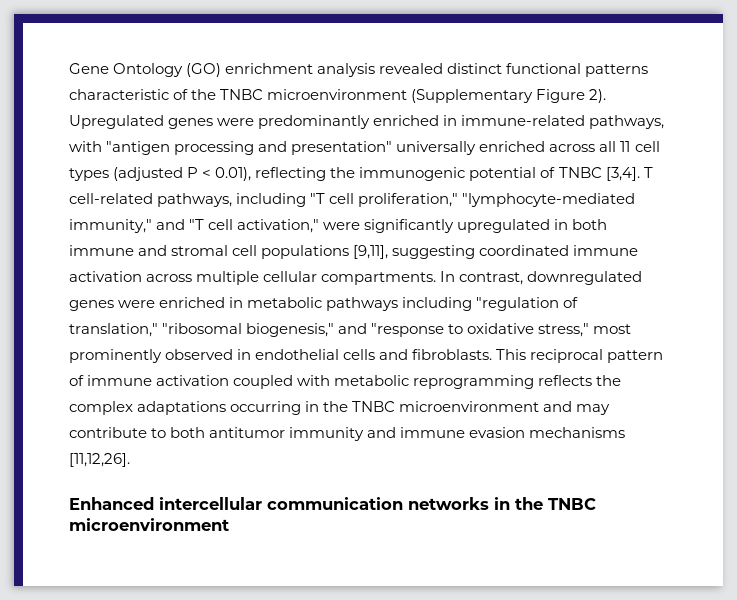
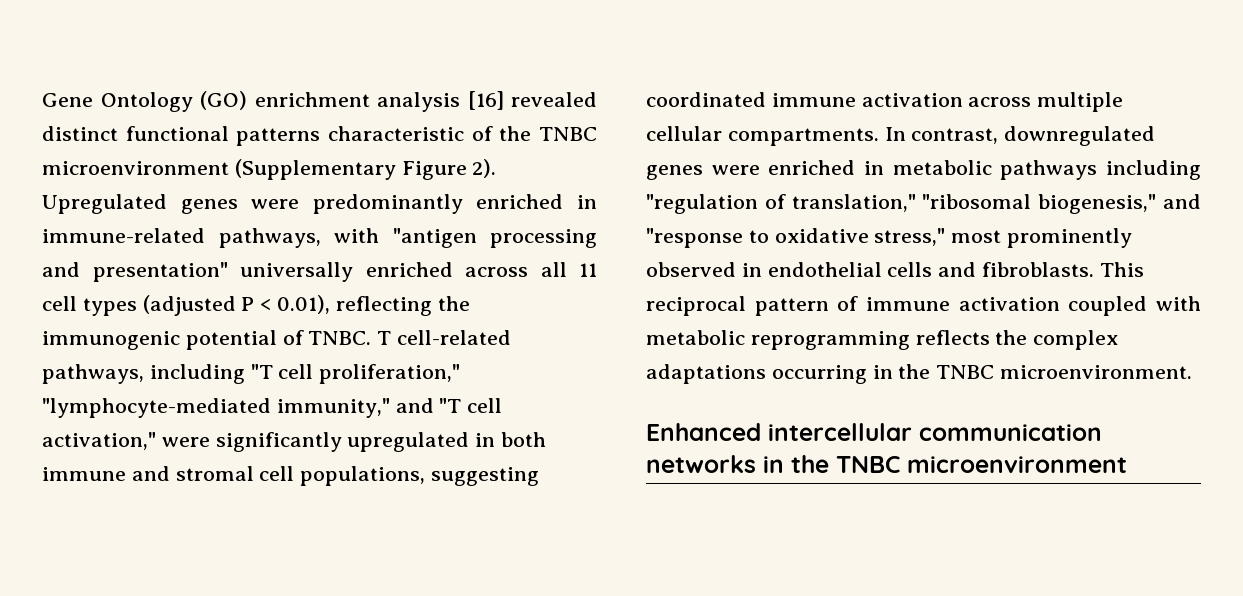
- Gene Ontology (GO) enrichment analysis revealed distinct functional patterns characteristic of the TNBC microenvironment (Supplementary Figure 2).
+ Gene Ontology (GO) enrichment analysis [16] revealed distinct functional patterns characteristic of the TNBC microenvironment (Supplementary Figure 2).
- Upregulated genes were predominantly enriched in immune-related pathways, with "antigen processing and presentation" universally enriched across all 11 cell types (adjusted P < 0.01), reflecting the immunogenic potential of TNBC [3,4].
+ Upregulated genes were predominantly enriched in immune-related pathways, with "antigen processing and presentation" universally enriched across all 11 cell types (adjusted P < 0.01), reflecting the immunogenic potential of TNBC.
- T cell-related pathways, including "T cell proliferation," "lymphocyte-mediated immunity," and "T cell activation," were significantly upregulated in both immune and stromal cell populations [9,11], suggesting coordinated immune activation across multiple cellular compartments.
+ T cell-related pathways, including "T cell proliferation," "lymphocyte-mediated immunity," and "T cell activation," were significantly upregulated in both immune and stromal cell populations, suggesting coordinated immune activation across multiple cellular compartments.
- This reciprocal pattern of immune activation coupled with metabolic reprogramming reflects the complex adaptations occurring in the TNBC microenvironment and may contribute to both antitumor immunity and immune evasion mechanisms [11,12,26].
+ This reciprocal pattern of immune activation coupled with metabolic reprogramming reflects the complex adaptations occurring in the TNBC microenvironment.

